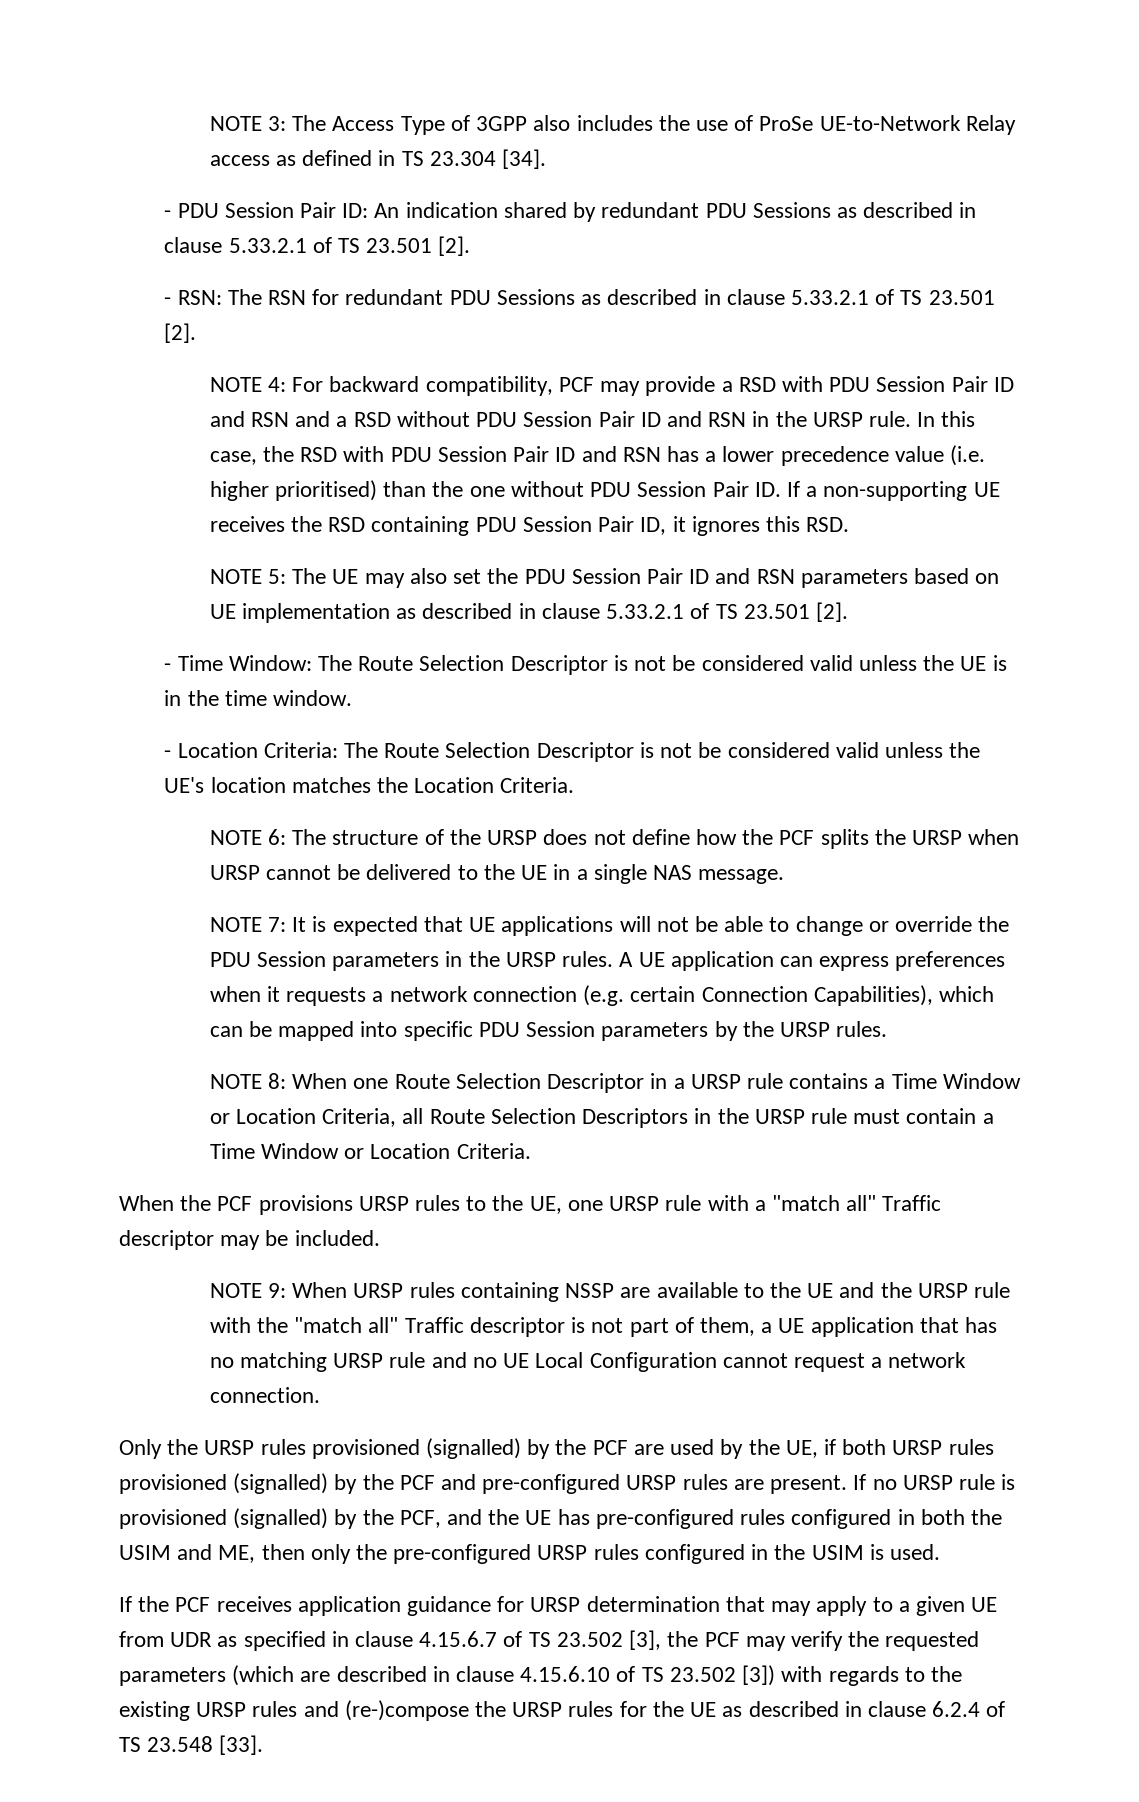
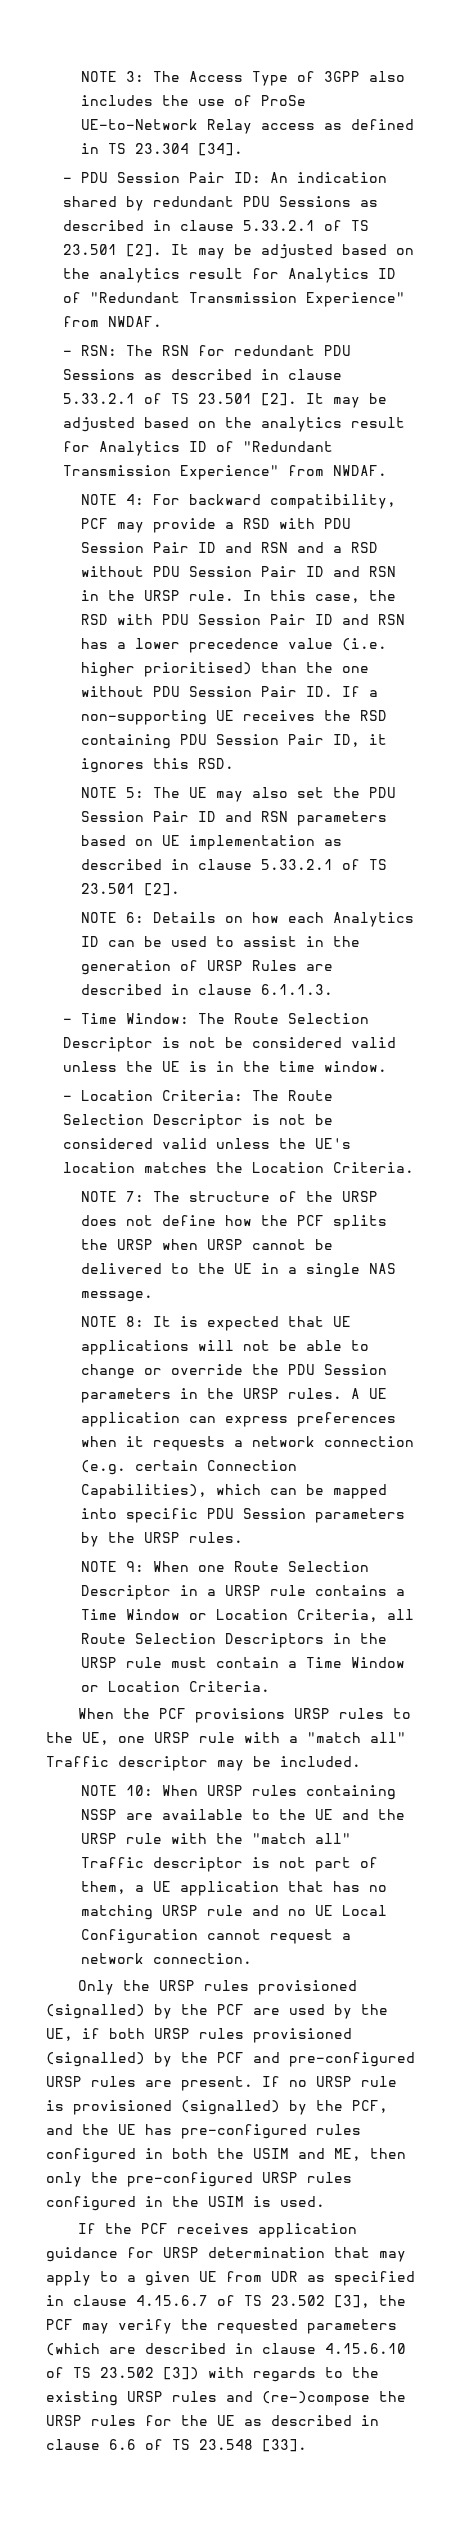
- - PDU Session Pair ID: An indication shared by redundant PDU Sessions as described in clause 5.33.2.1 of TS 23.501 [2].
+ - PDU Session Pair ID: An indication shared by redundant PDU Sessions as described in clause 5.33.2.1 of TS 23.501 [2]. It may be adjusted based on the analytics result for Analytics ID of "Redundant Transmission Experience" from NWDAF.
- - RSN: The RSN for redundant PDU Sessions as described in clause 5.33.2.1 of TS 23.501 [2].
+ - RSN: The RSN for redundant PDU Sessions as described in clause 5.33.2.1 of TS 23.501 [2]. It may be adjusted based on the analytics result for Analytics ID of "Redundant Transmission Experience" from NWDAF.
+ NOTE 6: Details on how each Analytics ID can be used to assist in the generation of URSP Rules are described in clause 6.1.1.3.
- NOTE 6: The structure of the URSP does not define how the PCF splits the URSP when URSP cannot be delivered to the UE in a single NAS message.
+ NOTE 7: The structure of the URSP does not define how the PCF splits the URSP when URSP cannot be delivered to the UE in a single NAS message.
- NOTE 7: It is expected that UE applications will not be able to change or override the PDU Session parameters in the URSP rules.
+ NOTE 8: It is expected that UE applications will not be able to change or override the PDU Session parameters in the URSP rules.
- NOTE 8: When one Route Selection Descriptor in a URSP rule contains a Time Window or Location Criteria, all Route Selection Descriptors in the URSP rule must contain a Time Window or Location Criteria.
+ NOTE 9: When one Route Selection Descriptor in a URSP rule contains a Time Window or Location Criteria, all Route Selection Descriptors in the URSP rule must contain a Time Window or Location Criteria.
- NOTE 9: When URSP rules containing NSSP are available to the UE and the URSP rule with the "match all" Traffic descriptor is not part of them, a UE application that has no matching URSP rule and no UE Local Configuration cannot request a network connection.
+ NOTE 10: When URSP rules containing NSSP are available to the UE and the URSP rule with the "match all" Traffic descriptor is not part of them, a UE application that has no matching URSP rule and no UE Local Configuration cannot request a network connection.
- If the PCF receives application guidance for URSP determination that may apply to a given UE from UDR as specified in clause 4.15.6.7 of TS 23.502 [3], the PCF may verify the requested parameters (which are described in clause 4.15.6.10 of TS 23.502 [3]) with regards to the existing URSP rules and (re-)compose the URSP rules for the UE as described in clause 6.2.4 of TS 23.548 [33].
+ If the PCF receives application guidance for URSP determination that may apply to a given UE from UDR as specified in clause 4.15.6.7 of TS 23.502 [3], the PCF may verify the requested parameters (which are described in clause 4.15.6.10 of TS 23.502 [3]) with regards to the existing URSP rules and (re-)compose the URSP rules for the UE as described in clause 6.6 of TS 23.548 [33].

